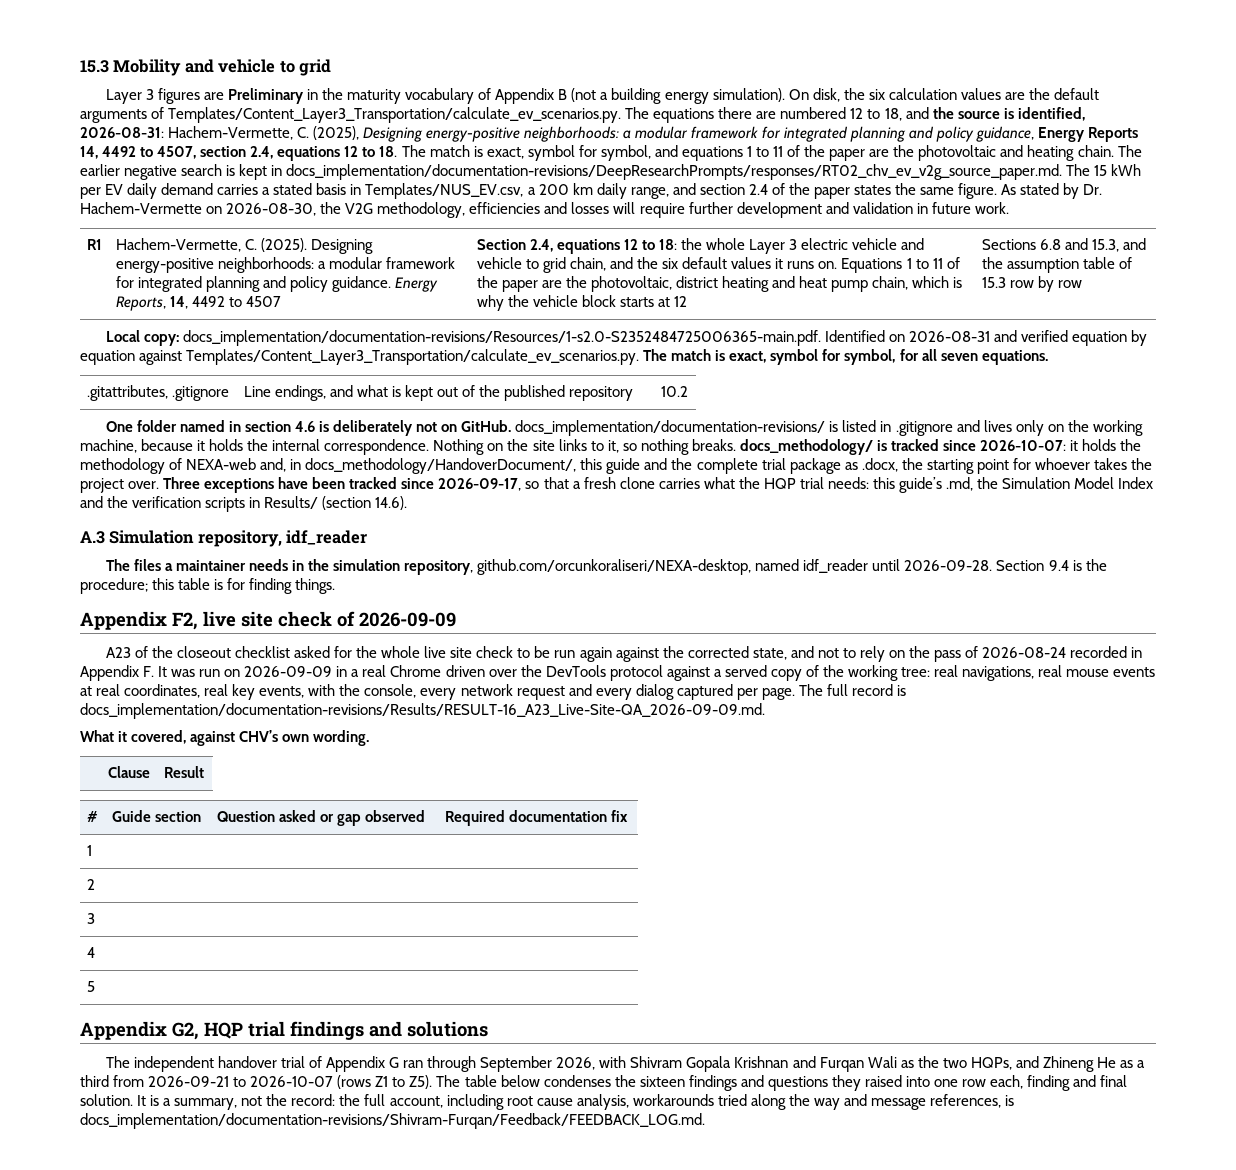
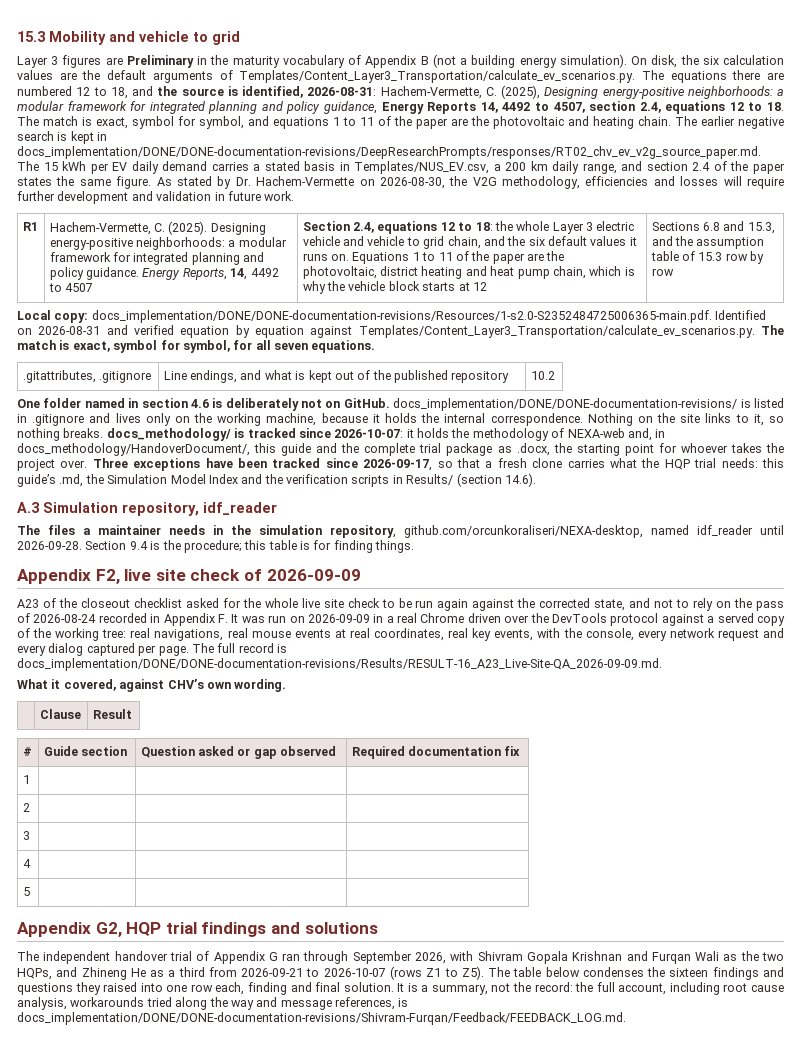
- The earlier negative search is kept in docs_implementation/documentation-revisions/DeepResearchPrompts/responses/RT02_chv_ev_v2g_source_paper.md. The 15 kWh per EV daily demand carries a stated basis in Templates/NUS_EV.csv, a 200 km daily range, and section 2.4 of the paper states the same figure.
+ The earlier negative search is kept in docs_implementation/DONE/DONE-documentation-revisions/DeepResearchPrompts/responses/RT02_chv_ev_v2g_source_paper.md. The 15 kWh per EV daily demand carries a stated basis in Templates/NUS_EV.csv, a 200 km daily range, and section 2.4 of the paper states the same figure.
- Local copy: docs_implementation/documentation-revisions/Resources/1-s2.0-S2352484725006365-main.pdf. Identified on 2026-08-31 and verified equation by equation against Templates/Content_Layer3_Transportation/calculate_ev_scenarios.py. The match is exact, symbol for symbol, for all seven equations.
+ Local copy: docs_implementation/DONE/DONE-documentation-revisions/Resources/1-s2.0-S2352484725006365-main.pdf. Identified on 2026-08-31 and verified equation by equation against Templates/Content_Layer3_Transportation/calculate_ev_scenarios.py. The match is exact, symbol for symbol, for all seven equations.
- One folder named in section 4.6 is deliberately not on GitHub. docs_implementation/documentation-revisions/ is listed in .gitignore and lives only on the working machine, because it holds the internal correspondence.
+ One folder named in section 4.6 is deliberately not on GitHub. docs_implementation/DONE/DONE-documentation-revisions/ is listed in .gitignore and lives only on the working machine, because it holds the internal correspondence.
- The full record is docs_implementation/documentation-revisions/Results/RESULT-16_A23_Live-Site-QA_2026-09-09.md.
+ The full record is docs_implementation/DONE/DONE-documentation-revisions/Results/RESULT-16_A23_Live-Site-QA_2026-09-09.md.
- It is a summary, not the record: the full account, including root cause analysis, workarounds tried along the way and message references, is docs_implementation/documentation-revisions/Shivram-Furqan/Feedback/FEEDBACK_LOG.md.
+ It is a summary, not the record: the full account, including root cause analysis, workarounds tried along the way and message references, is docs_implementation/DONE/DONE-documentation-revisions/Shivram-Furqan/Feedback/FEEDBACK_LOG.md.

